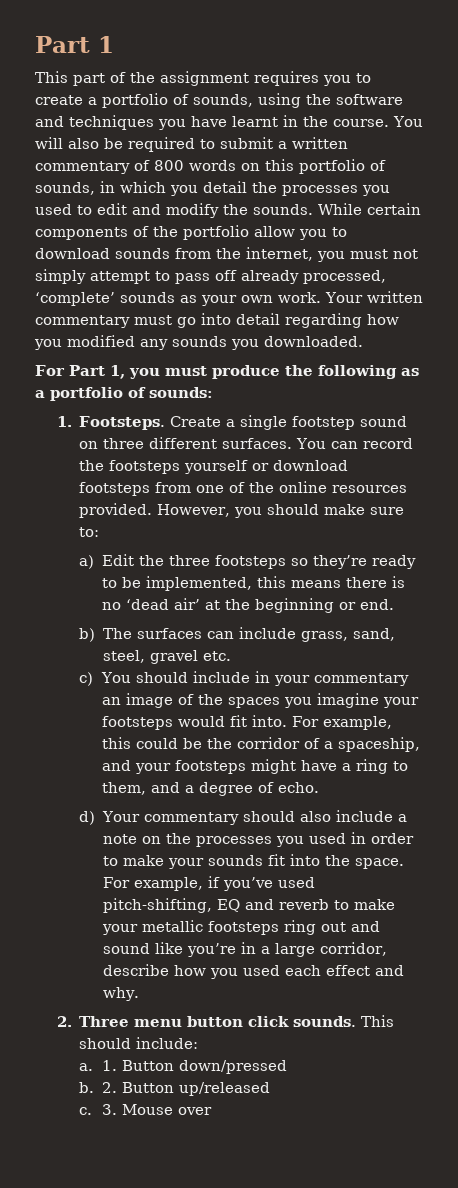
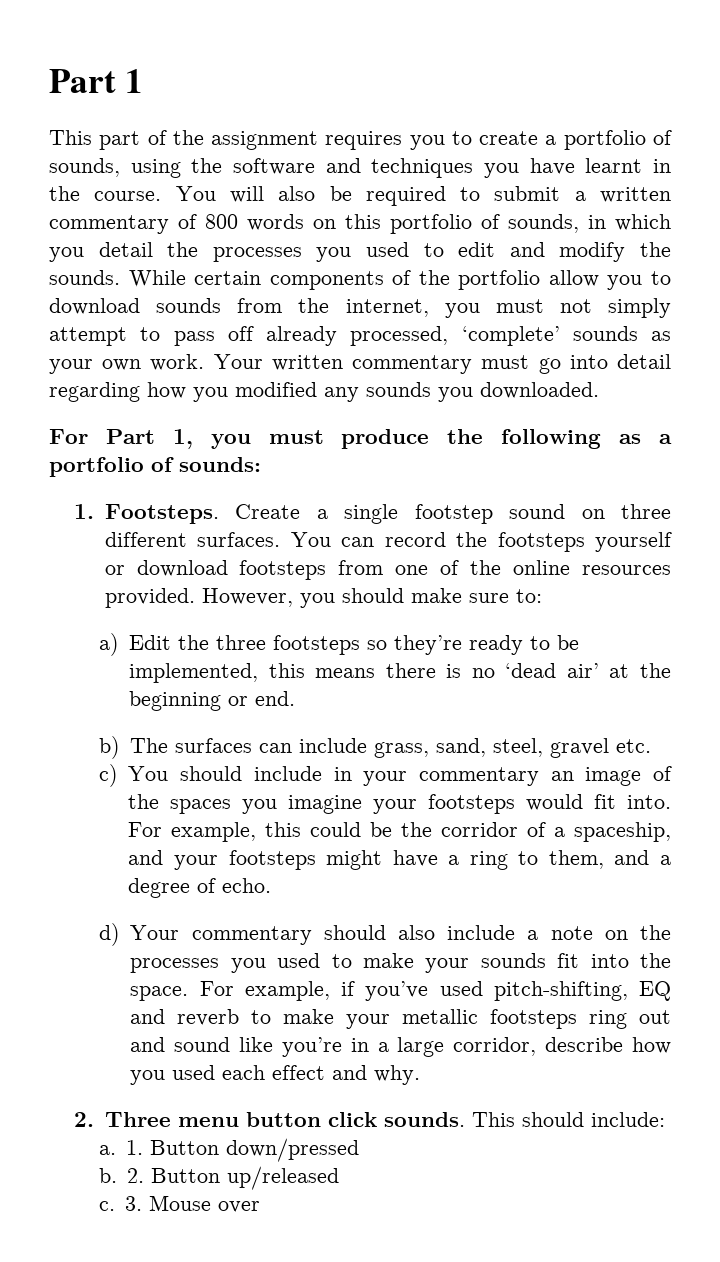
- d) Your commentary should also include a note on the processes you used in order to make your sounds fit into the space.
+ d) Your commentary should also include a note on the processes you used to make your sounds fit into the space.

